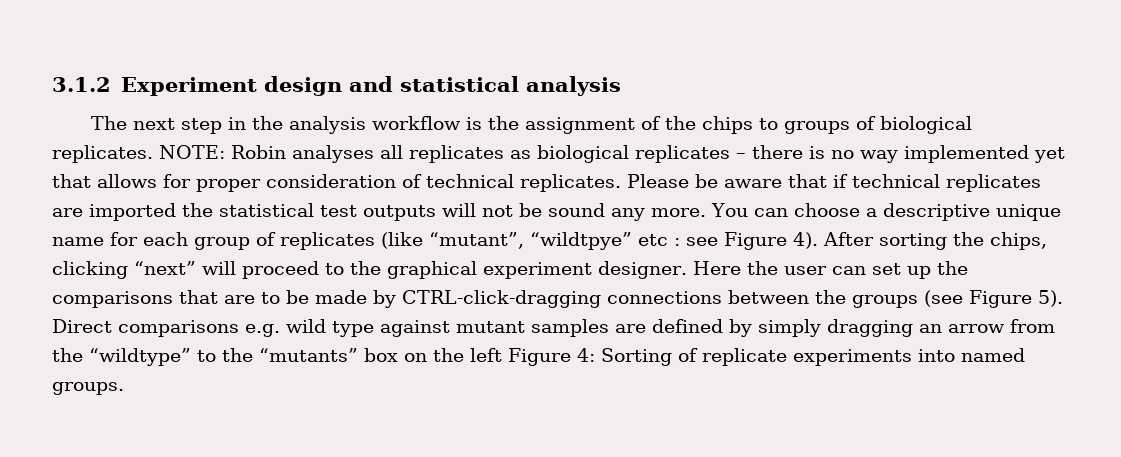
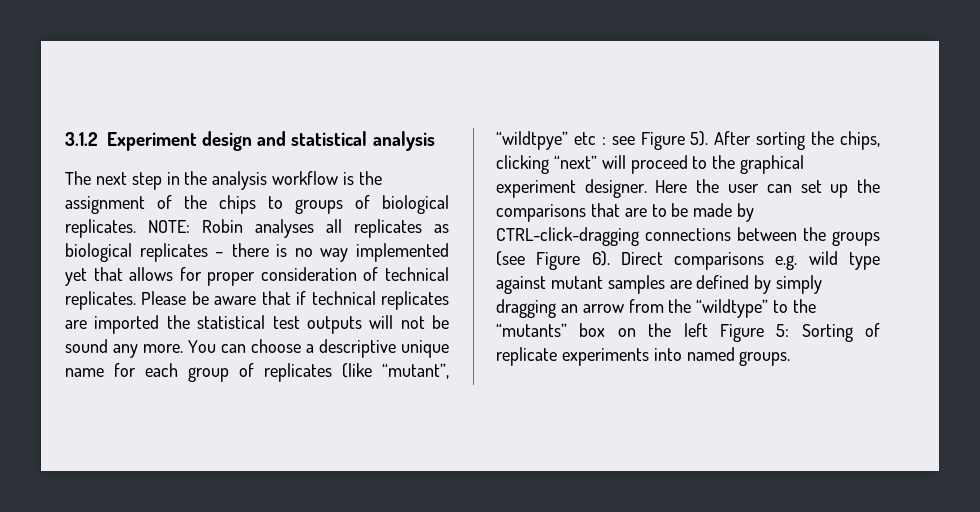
- You can choose a descriptive unique name for each group of replicates (like “mutant”, “wildtpye” etc : see Figure 4).
+ You can choose a descriptive unique name for each group of replicates (like “mutant”, “wildtpye” etc : see Figure 5).
- Here the user can set up the comparisons that are to be made by CTRL-click-dragging connections between the groups (see Figure 5).
+ Here the user can set up the comparisons that are to be made by CTRL-click-dragging connections between the groups (see Figure 6).
- Direct comparisons e.g. wild type against mutant samples are defined by simply dragging an arrow from the “wildtype” to the “mutants” box on the left Figure 4: Sorting of replicate experiments into named groups.
+ Direct comparisons e.g. wild type against mutant samples are defined by simply dragging an arrow from the “wildtype” to the “mutants” box on the left Figure 5: Sorting of replicate experiments into named groups.

